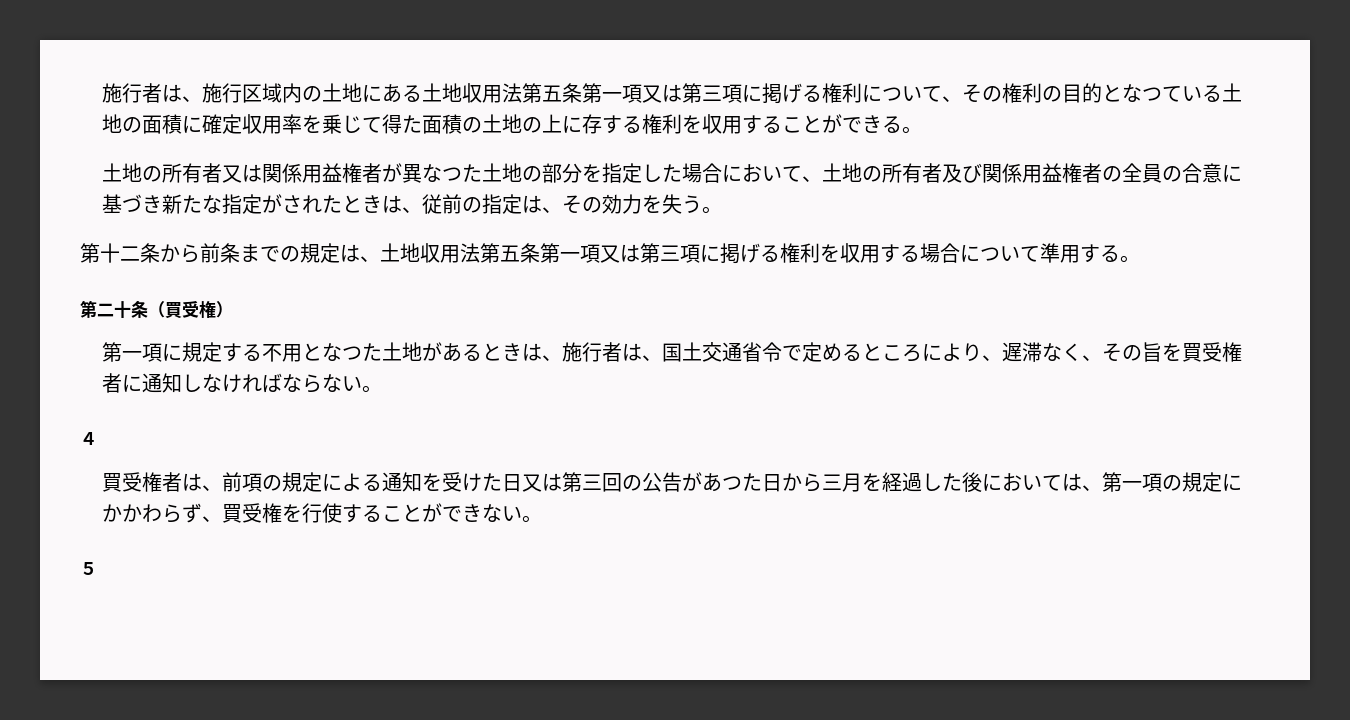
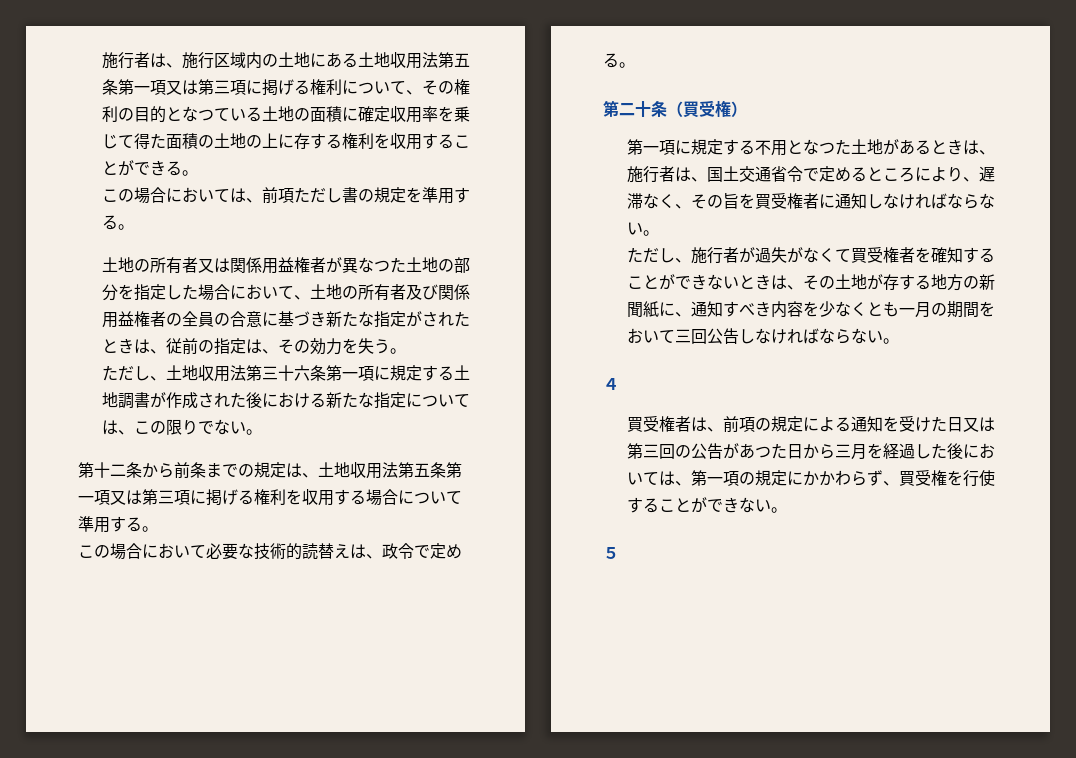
+ この場合においては、前項ただし書の規定を準用する。
+ ただし、土地収用法第三十六条第一項に規定する土地調書が作成された後における新たな指定については、この限りでない。
+ この場合において必要な技術的読替えは、政令で定める。
+ ただし、施行者が過失がなくて買受権者を確知することができないときは、その土地が存する地方の新聞紙に、通知すべき内容を少なくとも一月の期間をおいて三回公告しなければならない。

